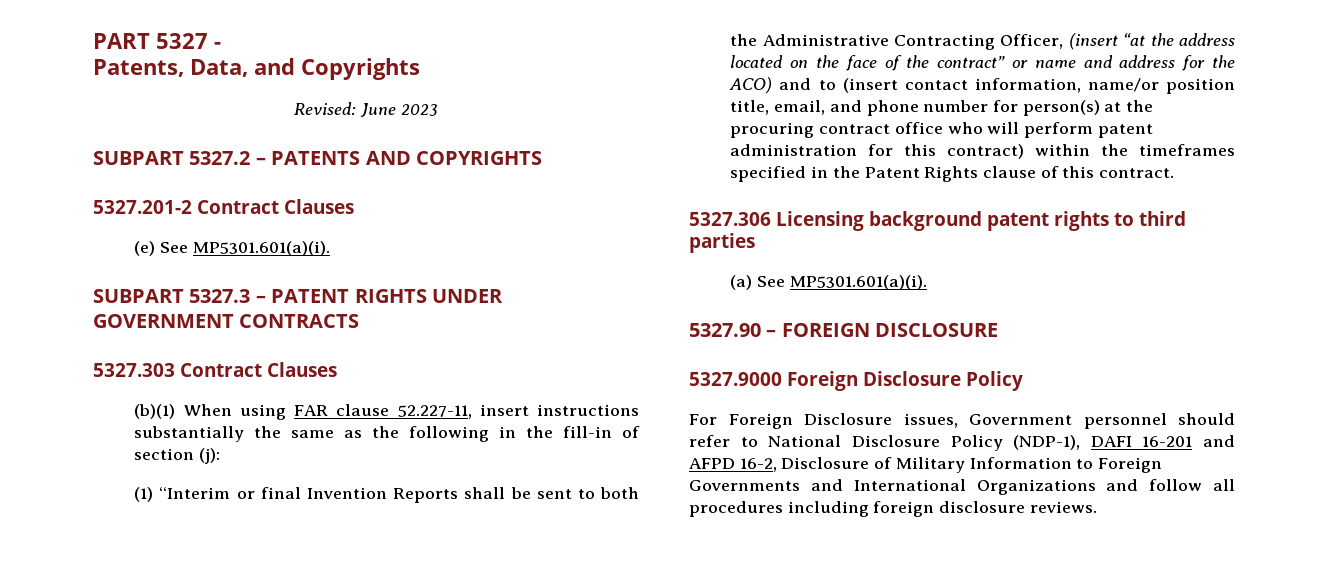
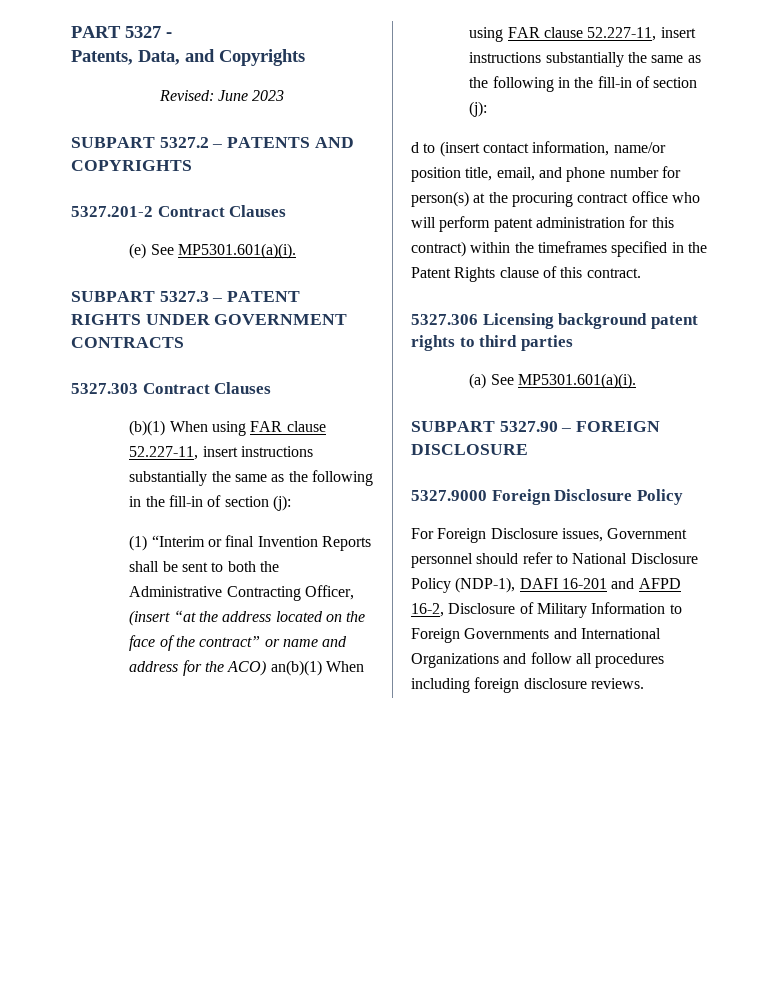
- (1) “Interim or final Invention Reports shall be sent to both the Administrative Contracting Officer, (insert “at the address located on the face of the contract” or name and address for the ACO) and to (insert contact information, name/or position title, email, and phone number for person(s) at the procuring contract office who will perform patent administration for this contract) within the timeframes specified in the Patent Rights clause of this contract.
+ (1) “Interim or final Invention Reports shall be sent to both the Administrative Contracting Officer, (insert “at the address located on the face of the contract” or name and address for the ACO) an(b)(1) When using FAR clause 52.227-11, insert instructions substantially the same as the following in the fill-in of section (j):
+ d to (insert contact information, name/or position title, email, and phone number for person(s) at the procuring contract office who will perform patent administration for this contract) within the timeframes specified in the Patent Rights clause of this contract.
- 5327.90 – FOREIGN DISCLOSURE
+ SUBPART 5327.90 – FOREIGN DISCLOSURE

